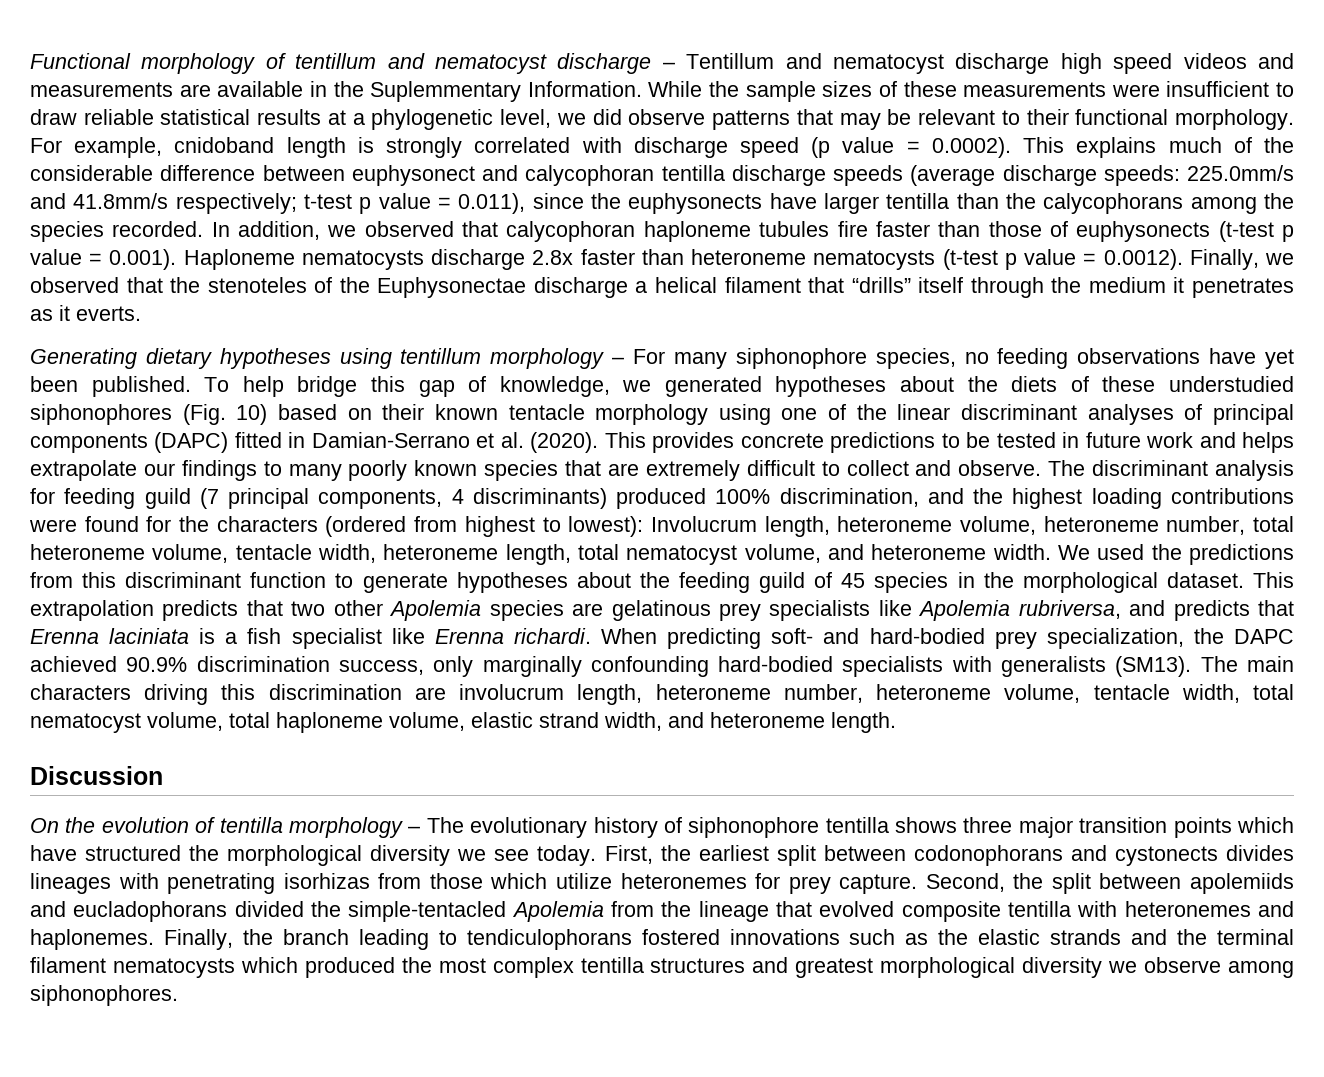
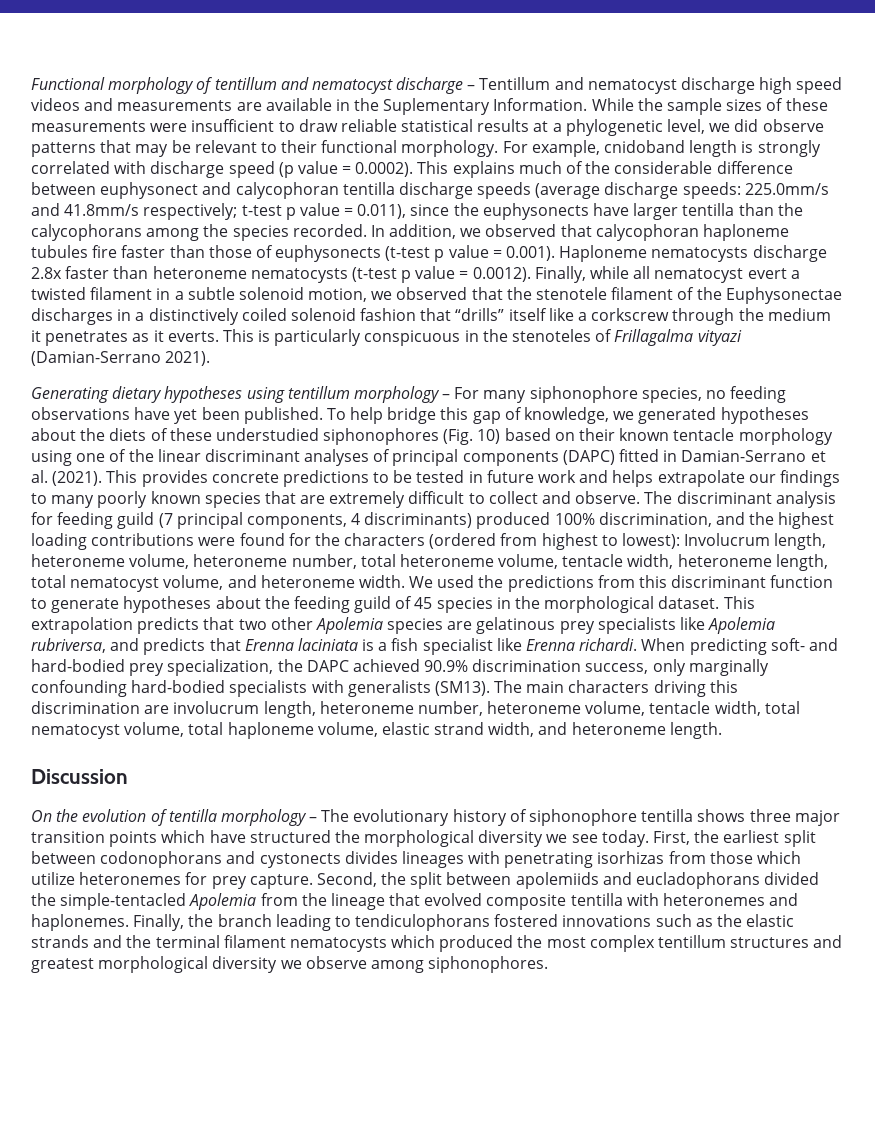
- Functional morphology of tentillum and nematocyst discharge – Tentillum and nematocyst discharge high speed videos and measurements are available in the Suplemmentary Information.
+ Functional morphology of tentillum and nematocyst discharge – Tentillum and nematocyst discharge high speed videos and measurements are available in the Suplementary Information.
- In addition, we observed that calycophoran haploneme tubules fire faster than those of euphysonects (t-test p value = 0.001). Haploneme nematocysts discharge 2.8x faster than heteroneme nematocysts (t-test p value = 0.0012). Finally, we observed that the stenoteles of the Euphysonectae discharge a helical filament that “drills” itself through the medium it penetrates as it everts.
+ In addition, we observed that calycophoran haploneme tubules fire faster than those of euphysonects (t-test p value = 0.001). Haploneme nematocysts discharge 2.8x faster than heteroneme nematocysts (t-test p value = 0.0012). Finally, while all nematocyst evert a twisted filament in a subtle solenoid motion, we observed that the stenotele filament of the Euphysonectae discharges in a distinctively coiled solenoid fashion that “drills” itself like a corkscrew through the medium it penetrates as it everts. This is particularly conspicuous in the stenoteles of Frillagalma vityazi (Damian-Serrano 2021).
- To help bridge this gap of knowledge, we generated hypotheses about the diets of these understudied siphonophores (Fig. 10) based on their known tentacle morphology using one of the linear discriminant analyses of principal components (DAPC) fitted in Damian-Serrano et al. (2020).
+ To help bridge this gap of knowledge, we generated hypotheses about the diets of these understudied siphonophores (Fig. 10) based on their known tentacle morphology using one of the linear discriminant analyses of principal components (DAPC) fitted in Damian-Serrano et al. (2021).
- Finally, the branch leading to tendiculophorans fostered innovations such as the elastic strands and the terminal filament nematocysts which produced the most complex tentilla structures and greatest morphological diversity we observe among siphonophores.
+ Finally, the branch leading to tendiculophorans fostered innovations such as the elastic strands and the terminal filament nematocysts which produced the most complex tentillum structures and greatest morphological diversity we observe among siphonophores.

